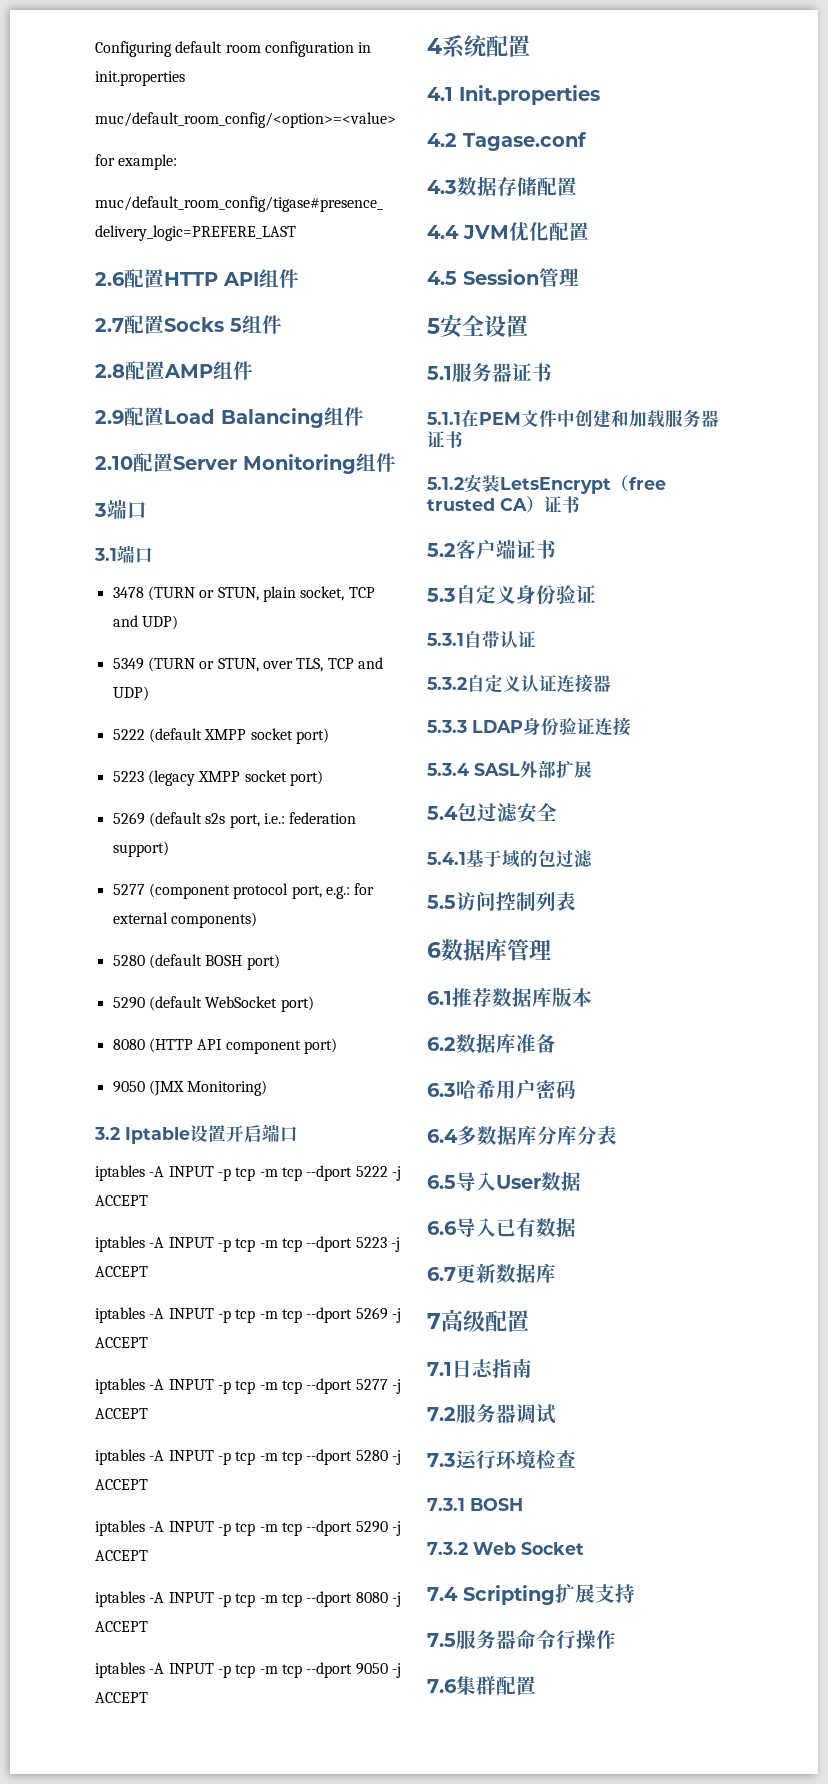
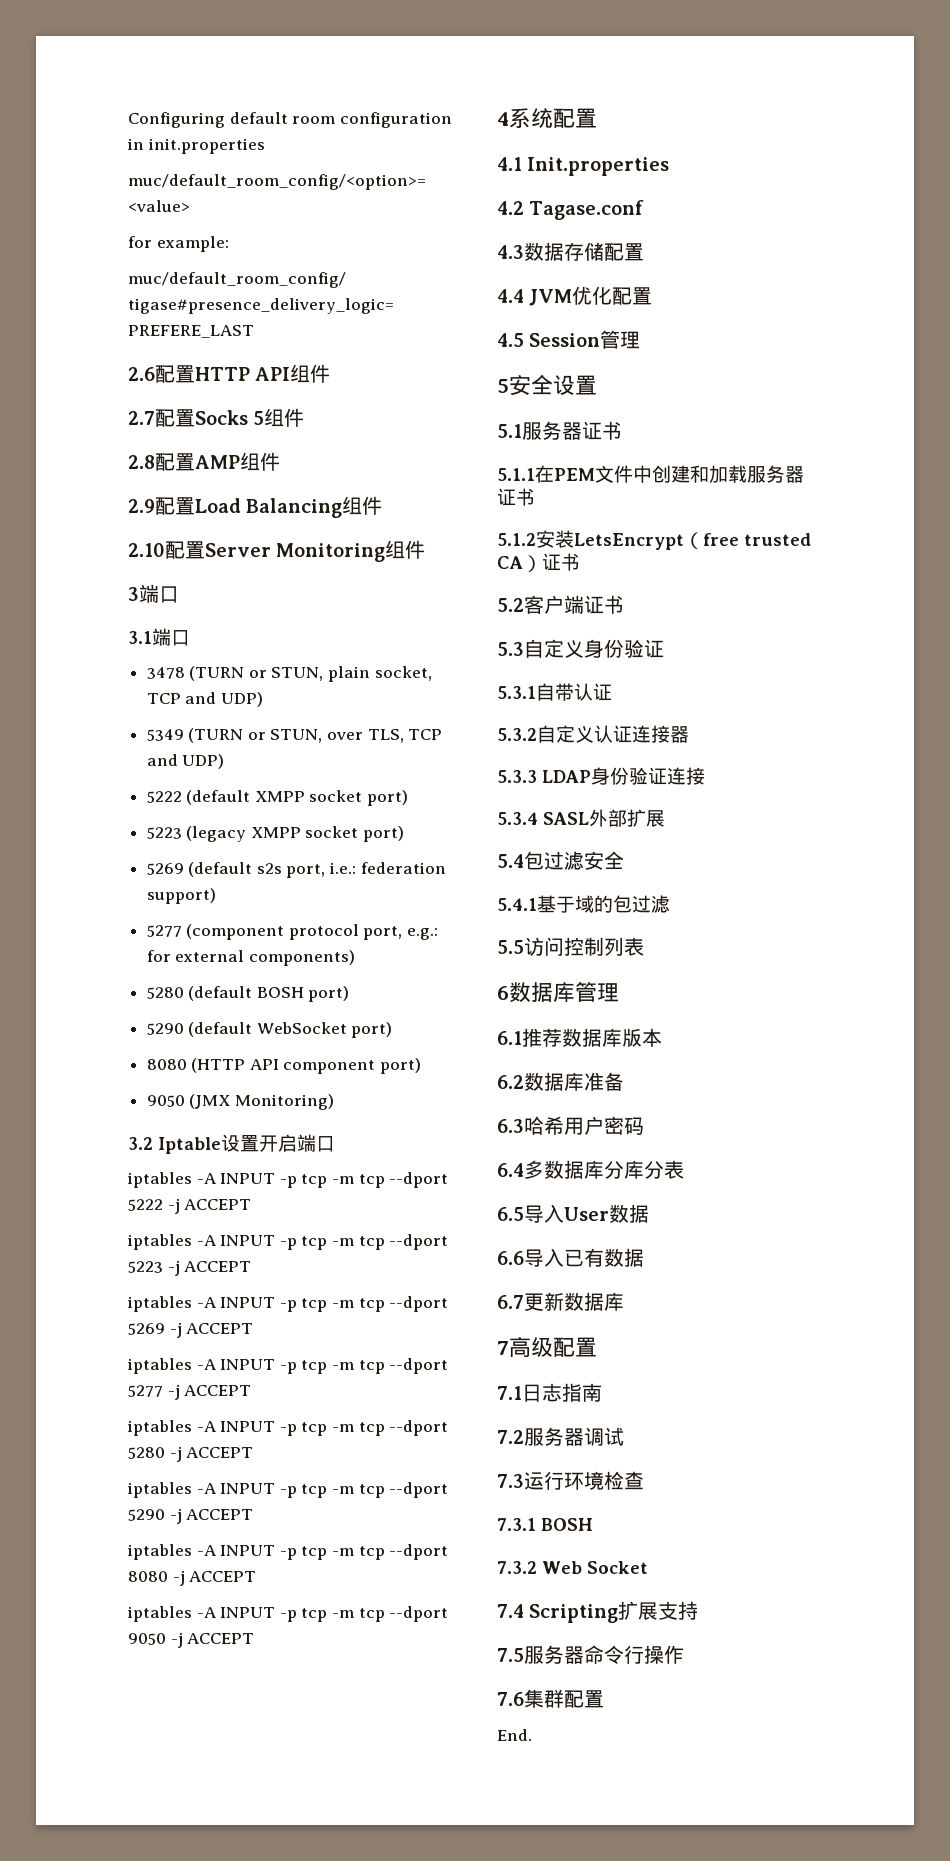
+ End.

